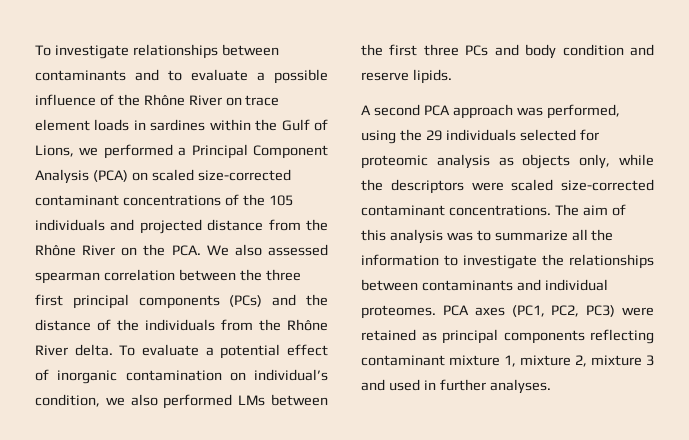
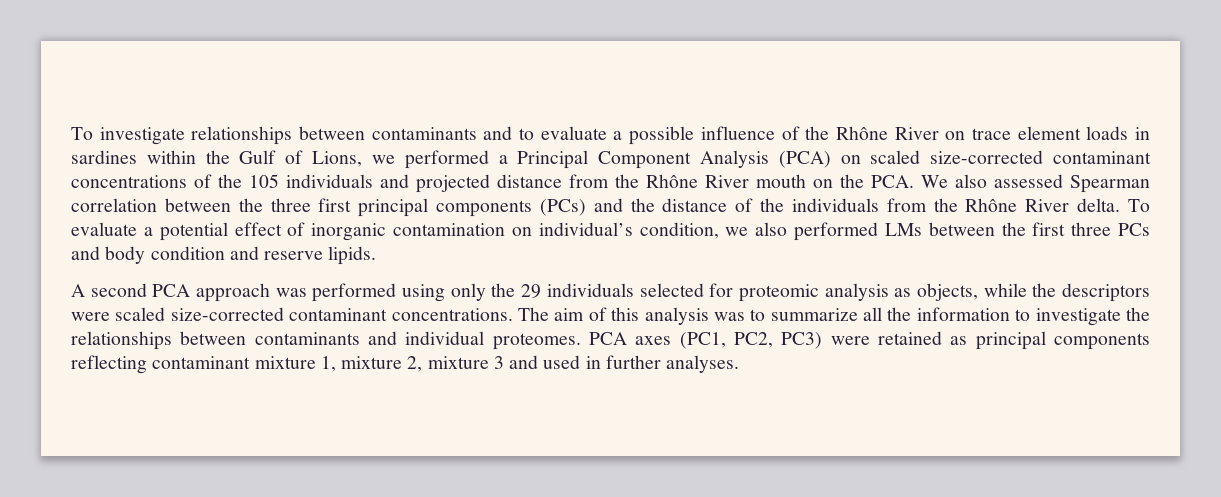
- To investigate relationships between contaminants and to evaluate a possible influence of the Rhône River on trace element loads in sardines within the Gulf of Lions, we performed a Principal Component Analysis (PCA) on scaled size-corrected contaminant concentrations of the 105 individuals and projected distance from the Rhône River on the PCA. We also assessed spearman correlation between the three first principal components (PCs) and the distance of the individuals from the Rhône River delta.
+ To investigate relationships between contaminants and to evaluate a possible influence of the Rhône River on trace element loads in sardines within the Gulf of Lions, we performed a Principal Component Analysis (PCA) on scaled size-corrected contaminant concentrations of the 105 individuals and projected distance from the Rhône River mouth on the PCA. We also assessed Spearman correlation between the three first principal components (PCs) and the distance of the individuals from the Rhône River delta.
- A second PCA approach was performed, using the 29 individuals selected for proteomic analysis as objects only, while the descriptors were scaled size-corrected contaminant concentrations.
+ A second PCA approach was performed using only the 29 individuals selected for proteomic analysis as objects, while the descriptors were scaled size-corrected contaminant concentrations.

